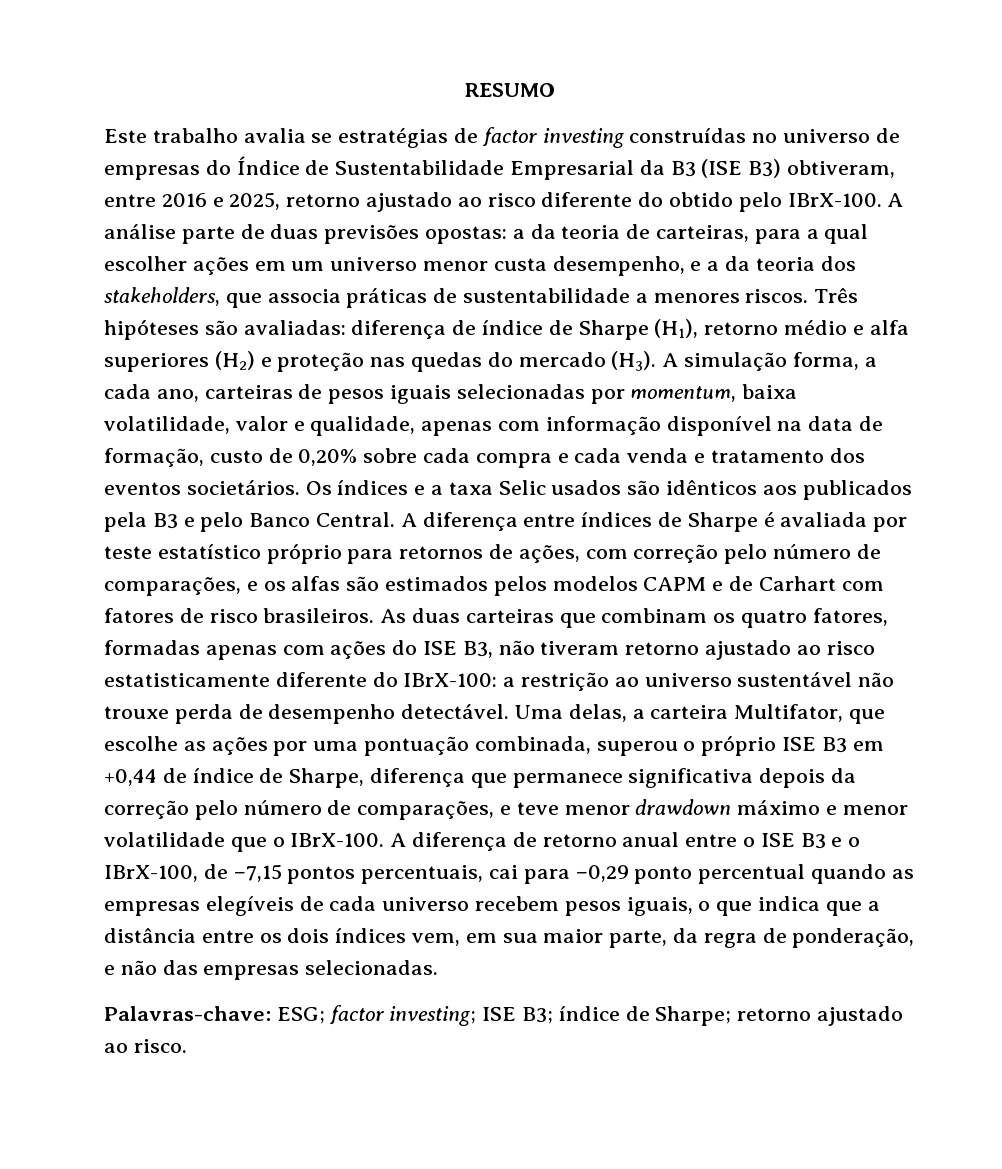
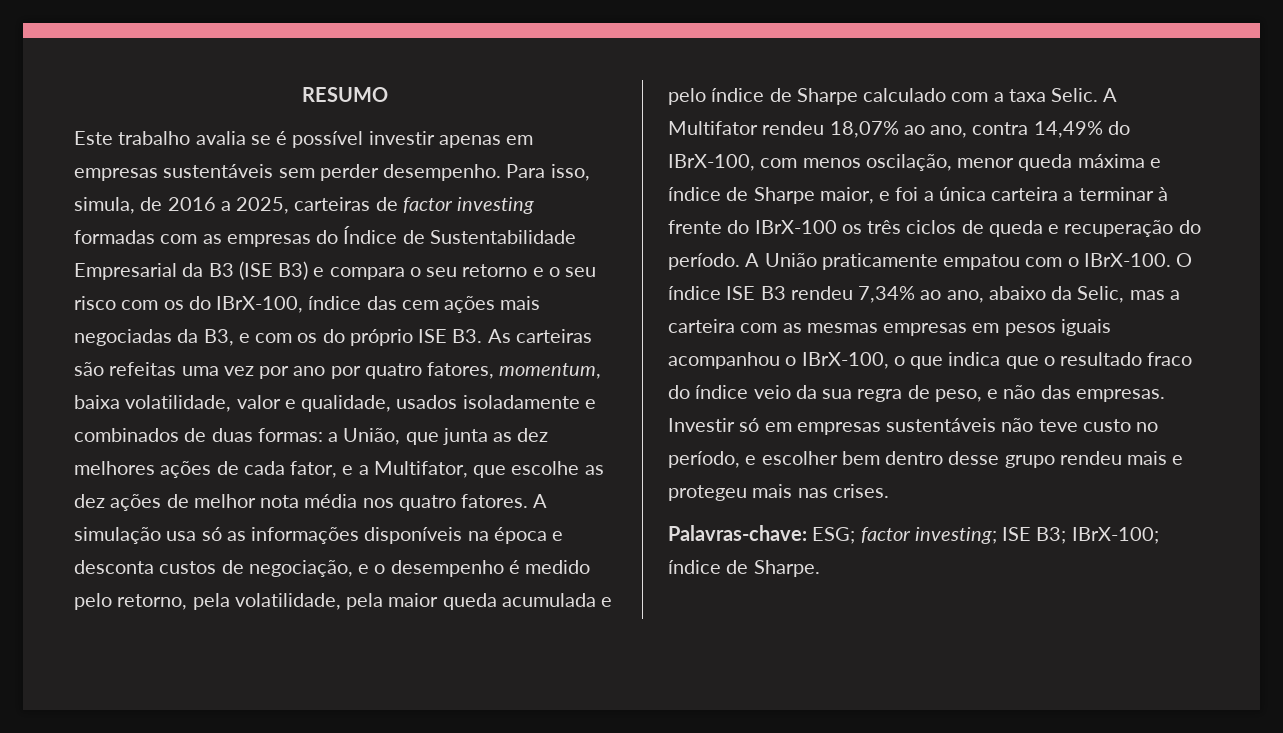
- Este trabalho avalia se estratégias de factor investing construídas no universo de empresas do Índice de Sustentabilidade Empresarial da B3 (ISE B3) obtiveram, entre 2016 e 2025, retorno ajustado ao risco diferente do obtido pelo IBrX-100. A análise parte de duas previsões opostas: a da teoria de carteiras, para a qual escolher ações em um universo menor custa desempenho, e a da teoria dos stakeholders, que associa práticas de sustentabilidade a menores riscos. Três hipóteses são avaliadas: diferença de índice de Sharpe (H1), retorno médio e alfa superiores (H2) e proteção nas quedas do mercado (H3). A simulação forma, a cada ano, carteiras de pesos iguais selecionadas por momentum, baixa volatilidade, valor e qualidade, apenas com informação disponível na data de formação, custo de 0,20% sobre cada compra e cada venda e tratamento dos eventos societários. Os índices e a taxa Selic usados são idênticos aos publicados pela B3 e pelo Banco Central. A diferença entre índices de Sharpe é avaliada por teste estatístico próprio para retornos de ações, com correção pelo número de comparações, e os alfas são estimados pelos modelos CAPM e de Carhart com fatores de risco brasileiros. As duas carteiras que combinam os quatro fatores, formadas apenas com ações do ISE B3, não tiveram retorno ajustado ao risco estatisticamente diferente do IBrX-100: a restrição ao universo sustentável não trouxe perda de desempenho detectável. Uma delas, a carteira Multifator, que escolhe as ações por uma pontuação combinada, superou o próprio ISE B3 em +0,44 de índice de Sharpe, diferença que permanece significativa depois da correção pelo número de comparações, e teve menor drawdown máximo e menor volatilidade que o IBrX-100. A diferença de retorno anual entre o ISE B3 e o IBrX-100, de −7,15 pontos percentuais, cai para −0,29 ponto percentual quando as empresas elegíveis de cada universo recebem pesos iguais, o que indica que a distância entre os dois índices vem, em sua maior parte, da regra de ponderação, e não das empresas selecionadas.
+ Este trabalho avalia se é possível investir apenas em empresas sustentáveis sem perder desempenho. Para isso, simula, de 2016 a 2025, carteiras de factor investing formadas com as empresas do Índice de Sustentabilidade Empresarial da B3 (ISE B3) e compara o seu retorno e o seu risco com os do IBrX-100, índice das cem ações mais negociadas da B3, e com os do próprio ISE B3. As carteiras são refeitas uma vez por ano por quatro fatores, momentum, baixa volatilidade, valor e qualidade, usados isoladamente e combinados de duas formas: a União, que junta as dez melhores ações de cada fator, e a Multifator, que escolhe as dez ações de melhor nota média nos quatro fatores. A simulação usa só as informações disponíveis na época e desconta custos de negociação, e o desempenho é medido pelo retorno, pela volatilidade, pela maior queda acumulada e pelo índice de Sharpe calculado com a taxa Selic. A Multifator rendeu 18,07% ao ano, contra 14,49% do IBrX-100, com menos oscilação, menor queda máxima e índice de Sharpe maior, e foi a única carteira a terminar à frente do IBrX-100 os três ciclos de queda e recuperação do período. A União praticamente empatou com o IBrX-100. O índice ISE B3 rendeu 7,34% ao ano, abaixo da Selic, mas a carteira com as mesmas empresas em pesos iguais acompanhou o IBrX-100, o que indica que o resultado fraco do índice veio da sua regra de peso, e não das empresas. Investir só em empresas sustentáveis não teve custo no período, e escolher bem dentro desse grupo rendeu mais e protegeu mais nas crises.
- Palavras-chave: ESG; factor investing; ISE B3; índice de Sharpe; retorno ajustado ao risco.
+ Palavras-chave: ESG; factor investing; ISE B3; IBrX-100; índice de Sharpe.

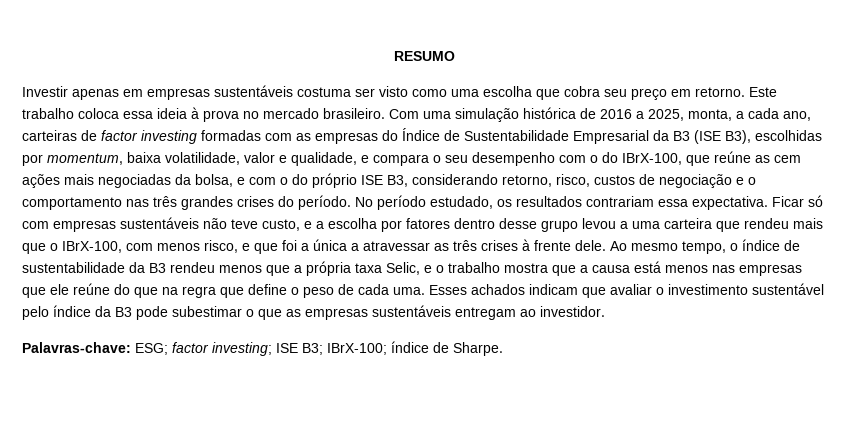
- Este trabalho avalia se é possível investir apenas em empresas sustentáveis sem perder desempenho. Para isso, simula, de 2016 a 2025, carteiras de factor investing formadas com as empresas do Índice de Sustentabilidade Empresarial da B3 (ISE B3) e compara o seu retorno e o seu risco com os do IBrX-100, índice das cem ações mais negociadas da B3, e com os do próprio ISE B3. As carteiras são refeitas uma vez por ano por quatro fatores, momentum, baixa volatilidade, valor e qualidade, usados isoladamente e combinados de duas formas: a União, que junta as dez melhores ações de cada fator, e a Multifator, que escolhe as dez ações de melhor nota média nos quatro fatores. A simulação usa só as informações disponíveis na época e desconta custos de negociação, e o desempenho é medido pelo retorno, pela volatilidade, pela maior queda acumulada e pelo índice de Sharpe calculado com a taxa Selic. A Multifator rendeu 18,07% ao ano, contra 14,49% do IBrX-100, com menos oscilação, menor queda máxima e índice de Sharpe maior, e foi a única carteira a terminar à frente do IBrX-100 os três ciclos de queda e recuperação do período. A União praticamente empatou com o IBrX-100. O índice ISE B3 rendeu 7,34% ao ano, abaixo da Selic, mas a carteira com as mesmas empresas em pesos iguais acompanhou o IBrX-100, o que indica que o resultado fraco do índice veio da sua regra de peso, e não das empresas. Investir só em empresas sustentáveis não teve custo no período, e escolher bem dentro desse grupo rendeu mais e protegeu mais nas crises.
+ Investir apenas em empresas sustentáveis costuma ser visto como uma escolha que cobra seu preço em retorno. Este trabalho coloca essa ideia à prova no mercado brasileiro. Com uma simulação histórica de 2016 a 2025, monta, a cada ano, carteiras de factor investing formadas com as empresas do Índice de Sustentabilidade Empresarial da B3 (ISE B3), escolhidas por momentum, baixa volatilidade, valor e qualidade, e compara o seu desempenho com o do IBrX-100, que reúne as cem ações mais negociadas da bolsa, e com o do próprio ISE B3, considerando retorno, risco, custos de negociação e o comportamento nas três grandes crises do período. No período estudado, os resultados contrariam essa expectativa. Ficar só com empresas sustentáveis não teve custo, e a escolha por fatores dentro desse grupo levou a uma carteira que rendeu mais que o IBrX-100, com menos risco, e que foi a única a atravessar as três crises à frente dele. Ao mesmo tempo, o índice de sustentabilidade da B3 rendeu menos que a própria taxa Selic, e o trabalho mostra que a causa está menos nas empresas que ele reúne do que na regra que define o peso de cada uma. Esses achados indicam que avaliar o investimento sustentável pelo índice da B3 pode subestimar o que as empresas sustentáveis entregam ao investidor.

